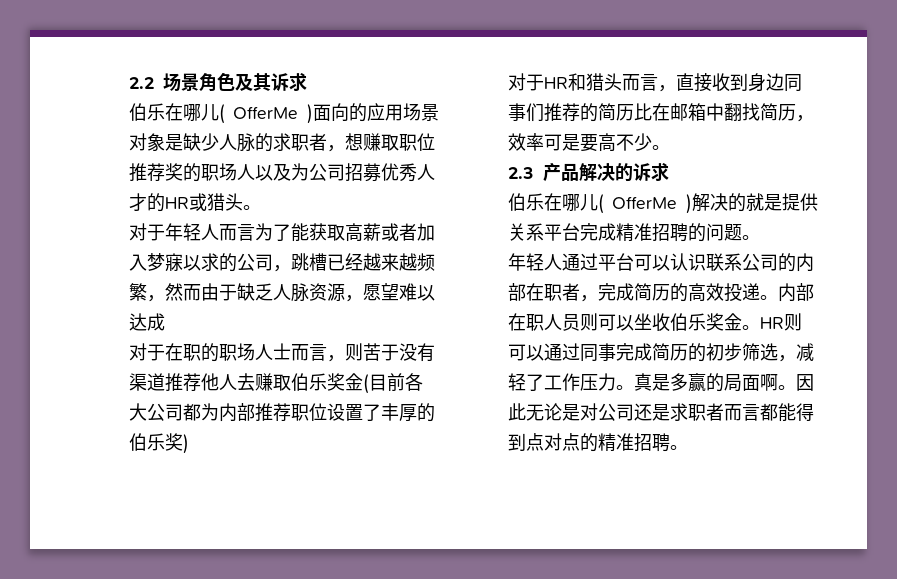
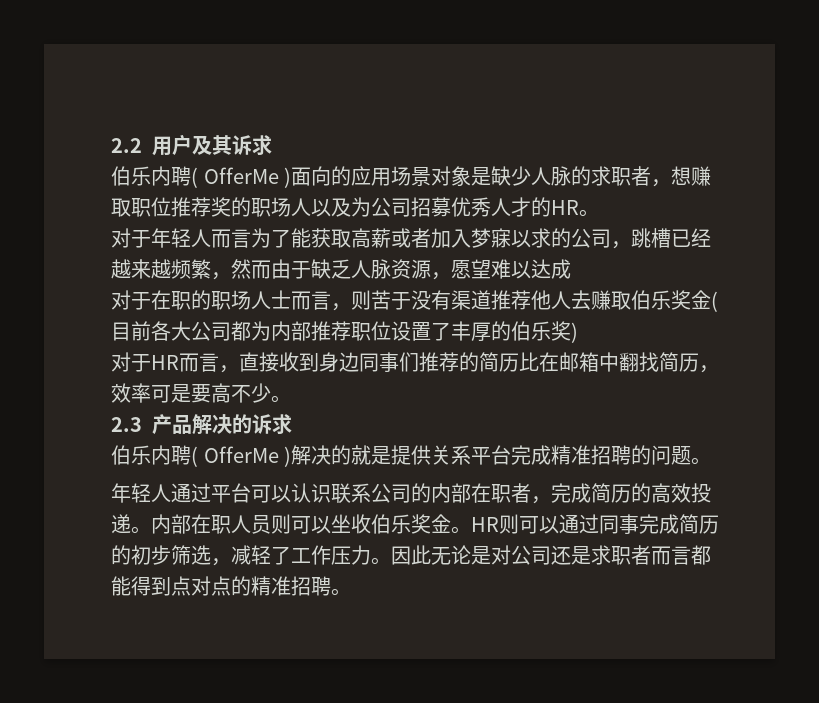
- 2.2场景角色及其诉求
+ 2.2用户及其诉求
- 伯乐在哪儿( OfferMe )面向的应用场景对象是缺少人脉的求职者，想赚取职位推荐奖的职场人以及为公司招募优秀人才的HR或猎头。
+ 伯乐内聘( OfferMe )面向的应用场景对象是缺少人脉的求职者，想赚取职位推荐奖的职场人以及为公司招募优秀人才的HR。
- 对于HR和猎头而言，直接收到身边同事们推荐的简历比在邮箱中翻找简历，效率可是要高不少。
+ 对于HR而言，直接收到身边同事们推荐的简历比在邮箱中翻找简历，效率可是要高不少。
- 伯乐在哪儿( OfferMe )解决的就是提供关系平台完成精准招聘的问题。
+ 伯乐内聘( OfferMe )解决的就是提供关系平台完成精准招聘的问题。
- 真是多赢的局面啊。

